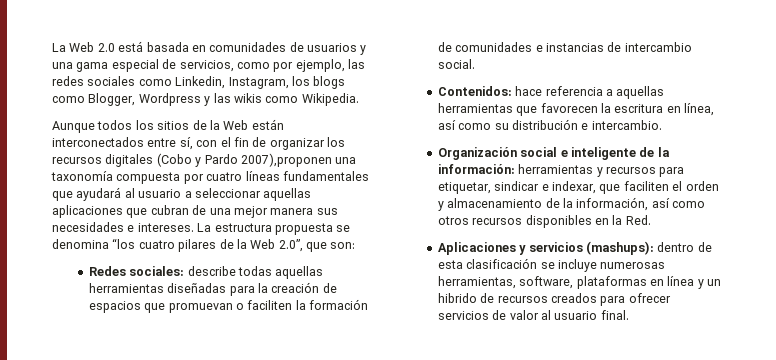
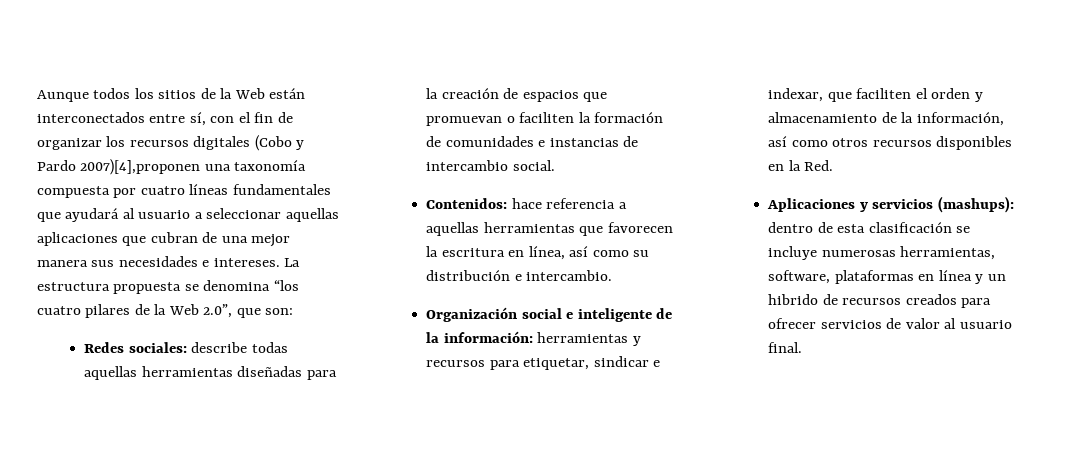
- La Web 2.0 está basada en comunidades de usuarios y una gama especial de servicios, como por ejemplo, las redes sociales como Linkedin, Instagram, los blogs como Blogger, Wordpress y las wikis como Wikipedia.
- Aunque todos los sitios de la Web están interconectados entre sí, con el fin de organizar los recursos digitales (Cobo y Pardo 2007),proponen una taxonomía compuesta por cuatro líneas fundamentales que ayudará al usuario a seleccionar aquellas aplicaciones que cubran de una mejor manera sus necesidades e intereses.
+ Aunque todos los sitios de la Web están interconectados entre sí, con el fin de organizar los recursos digitales (Cobo y Pardo 2007)[4],proponen una taxonomía compuesta por cuatro líneas fundamentales que ayudará al usuario a seleccionar aquellas aplicaciones que cubran de una mejor manera sus necesidades e intereses.

